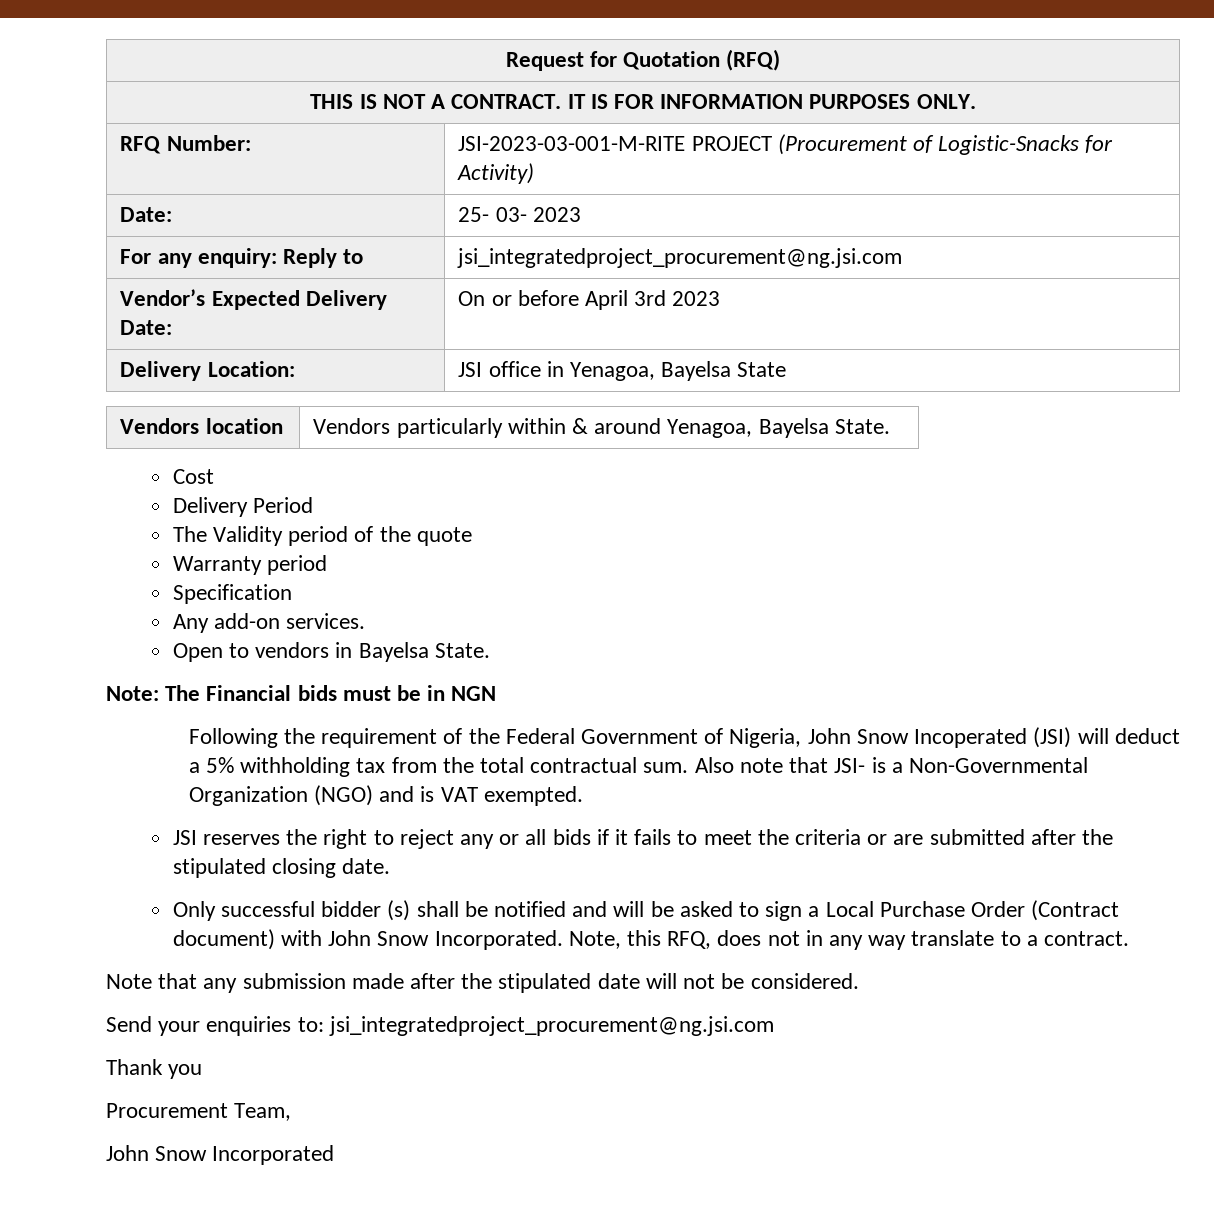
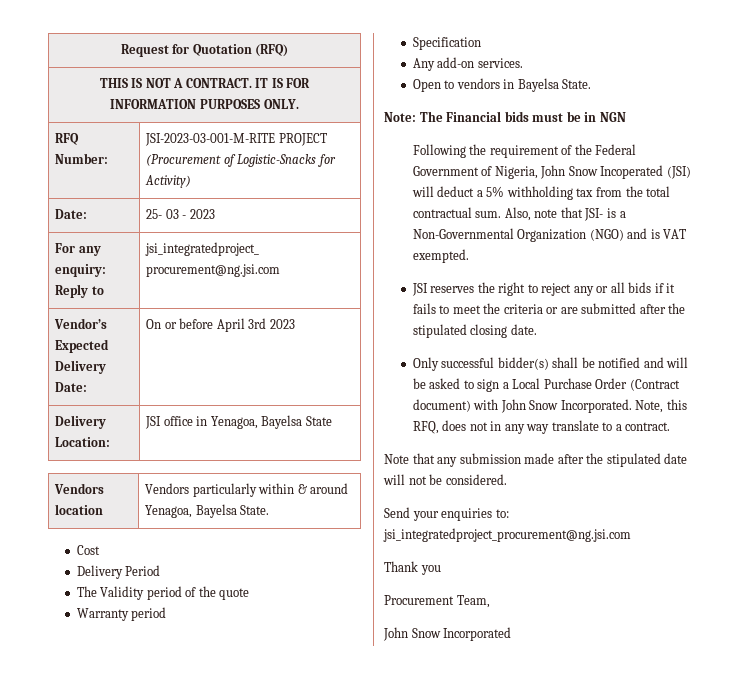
- Date: | 25- 03- 2023
+ Date: | 25- 03 - 2023
- Also note that JSI- is a Non-Governmental Organization (NGO) and is VAT exempted.
+ Also, note that JSI- is a Non-Governmental Organization (NGO) and is VAT exempted.
- Only successful bidder (s) shall be notified and will be asked to sign a Local Purchase Order (Contract document) with John Snow Incorporated.
+ Only successful bidder(s) shall be notified and will be asked to sign a Local Purchase Order (Contract document) with John Snow Incorporated.

